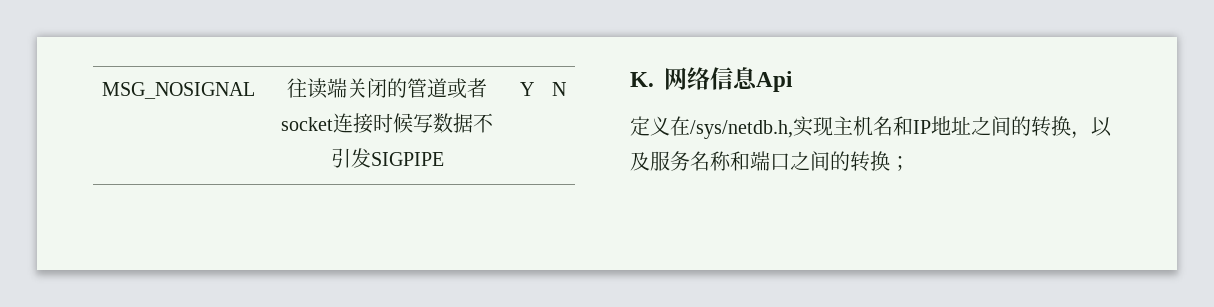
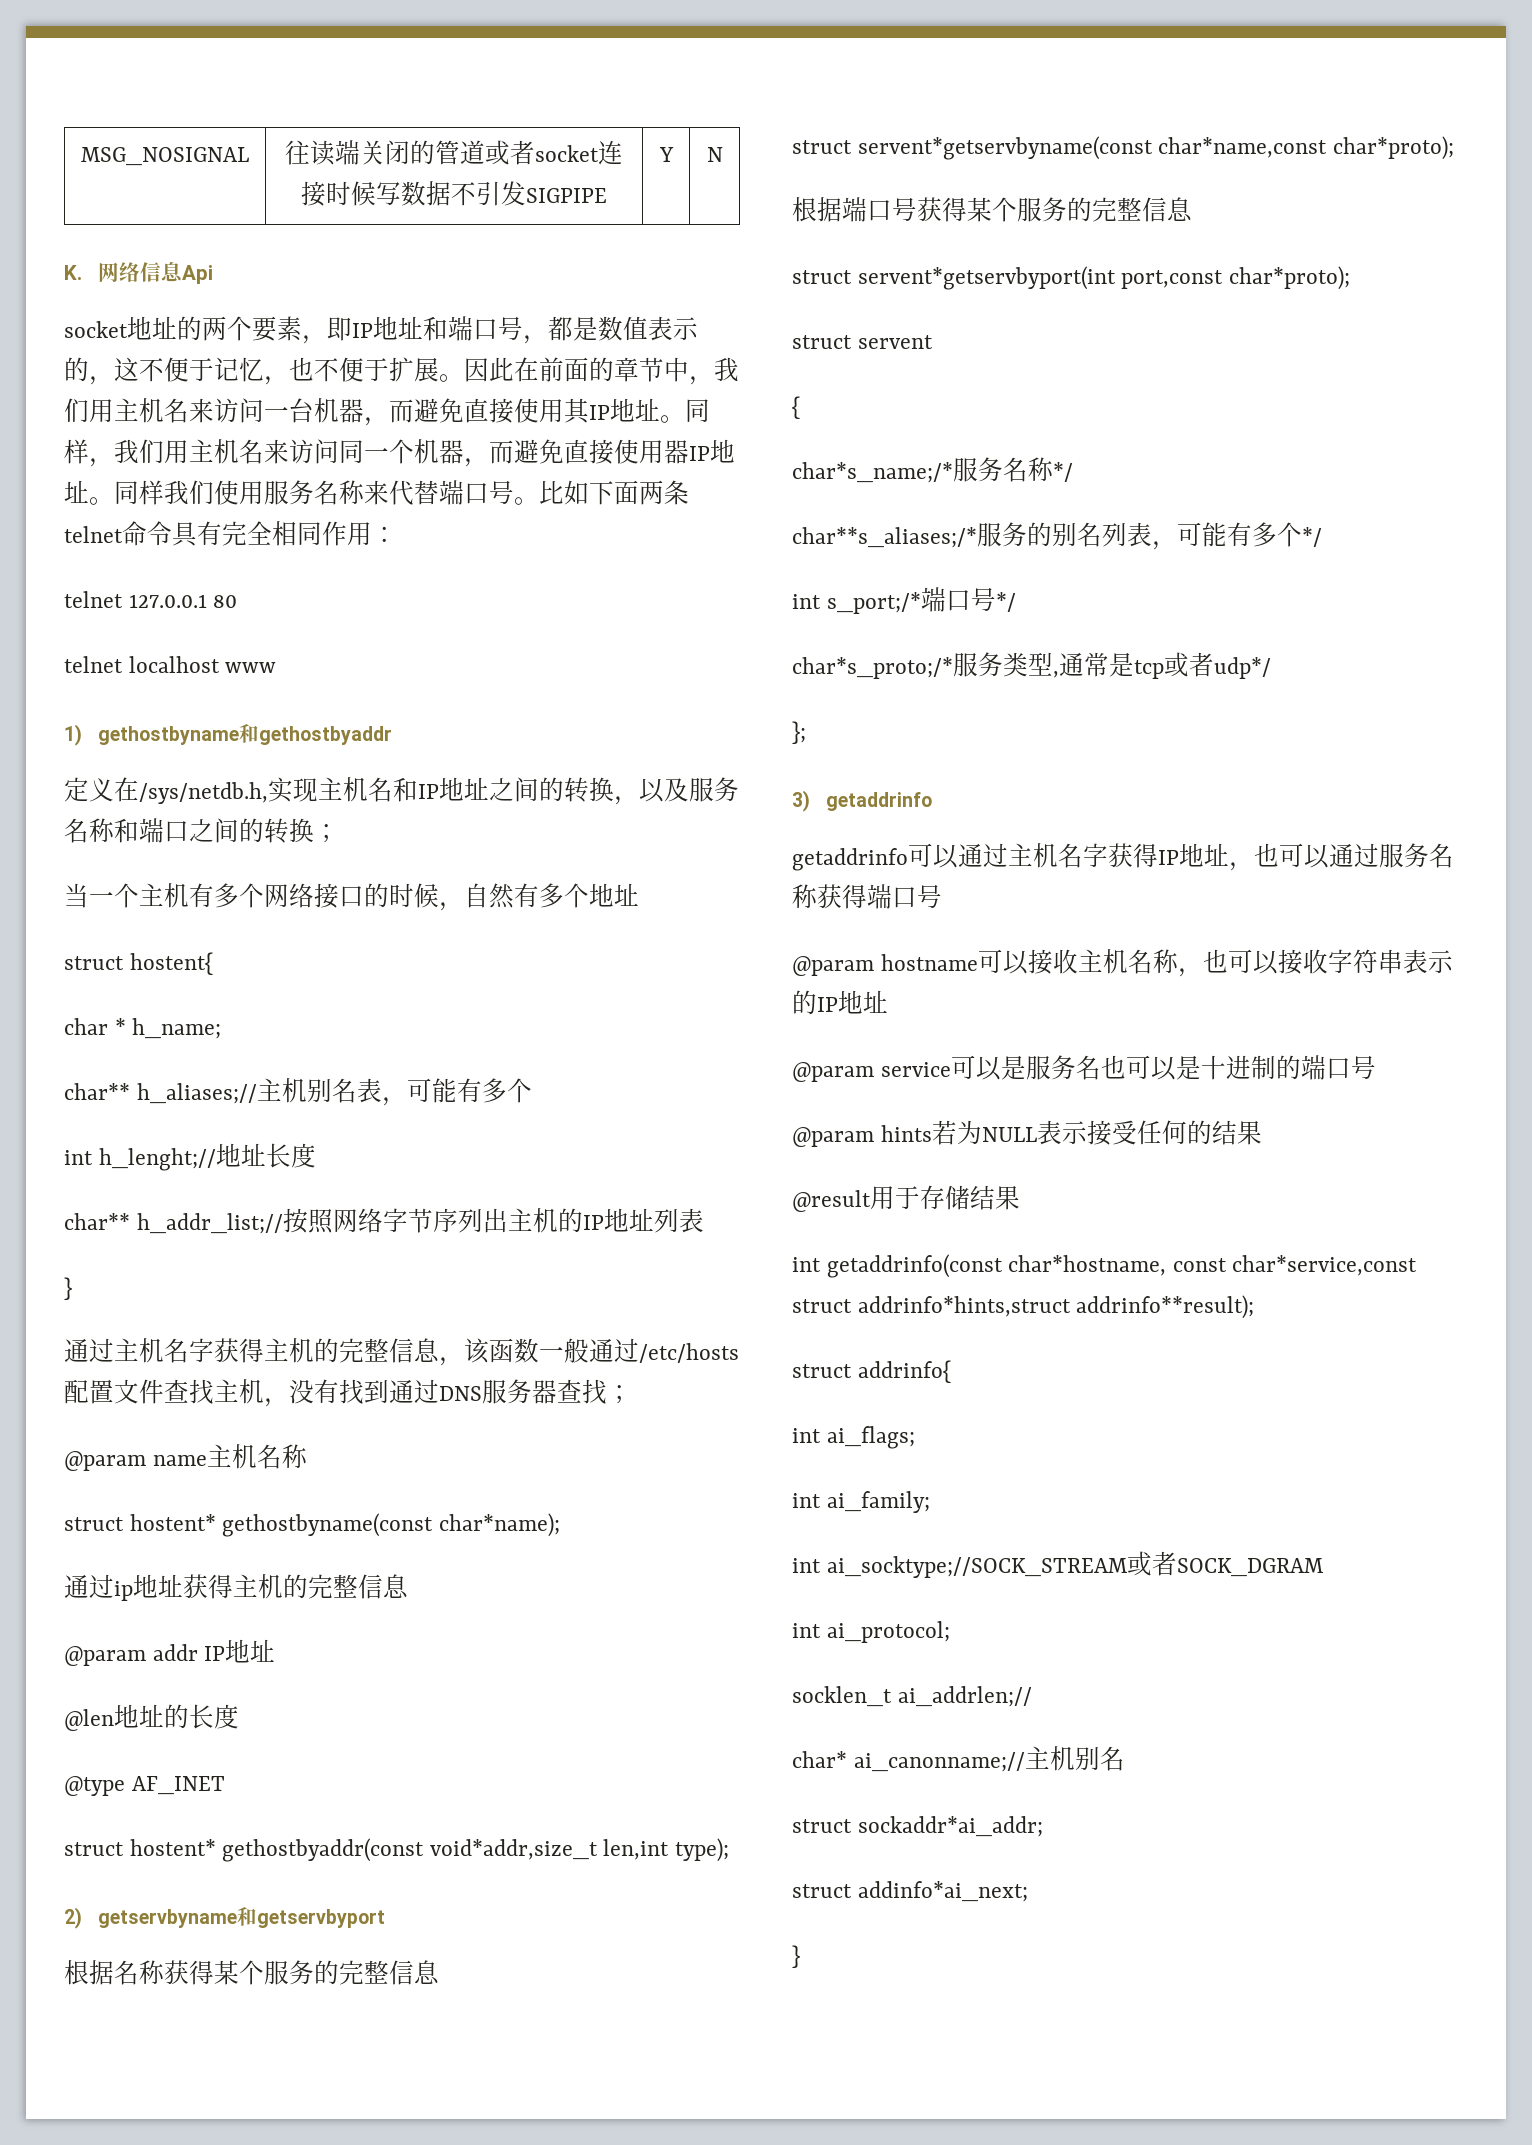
+ socket地址的两个要素，即IP地址和端口号，都是数值表示的，这不便于记忆，也不便于扩展。因此在前面的章节中，我们用主机名来访问一台机器，而避免直接使用其IP地址。同样，我们用主机名来访问同一个机器，而避免直接使用器IP地址。同样我们使用服务名称来代替端口号。比如下面两条telnet命令具有完全相同作用：
+ telnet 127.0.0.1 80
+ telnet localhost www
+ 1) gethostbyname和gethostbyaddr
+ 当一个主机有多个网络接口的时候，自然有多个地址
+ struct hostent{
+ char * h_name;
+ char** h_aliases;//主机别名表，可能有多个
+ int h_lenght;//地址长度
+ char** h_addr_list;//按照网络字节序列出主机的IP地址列表
+ }
+ 通过主机名字获得主机的完整信息，该函数一般通过/etc/hosts配置文件查找主机，没有找到通过DNS服务器查找；
+ @param name主机名称
+ struct hostent* gethostbyname(const char*name);
+ 通过ip地址获得主机的完整信息
+ @param addr IP地址
+ @len地址的长度
+ @type AF_INET
+ struct hostent* gethostbyaddr(const void*addr,size_t len,int type);
+ 2) getservbyname和getservbyport
+ 根据名称获得某个服务的完整信息
+ struct servent*getservbyname(const char*name,const char*proto);
+ 根据端口号获得某个服务的完整信息
+ struct servent*getservbyport(int port,const char*proto);
+ struct servent
+ {
+ char*s_name;/*服务名称*/
+ char**s_aliases;/*服务的别名列表，可能有多个*/
+ int s_port;/*端口号*/
+ char*s_proto;/*服务类型,通常是tcp或者udp*/
+ };
+ 3) getaddrinfo
+ getaddrinfo可以通过主机名字获得IP地址，也可以通过服务名称获得端口号
+ @param hostname可以接收主机名称，也可以接收字符串表示的IP地址
+ @param service可以是服务名也可以是十进制的端口号
+ @param hints若为NULL表示接受任何的结果
+ @result用于存储结果
+ int getaddrinfo(const char*hostname, const char*service,const struct addrinfo*hints,struct addrinfo**result);
+ struct addrinfo{
+ int ai_flags;
+ int ai_family;
+ int ai_socktype;//SOCK_STREAM或者SOCK_DGRAM
+ int ai_protocol;
+ socklen_t ai_addrlen;//
+ char* ai_canonname;//主机别名
+ struct sockaddr*ai_addr;
+ struct addinfo*ai_next;
+ }

